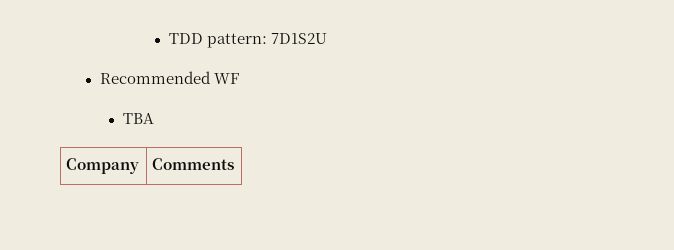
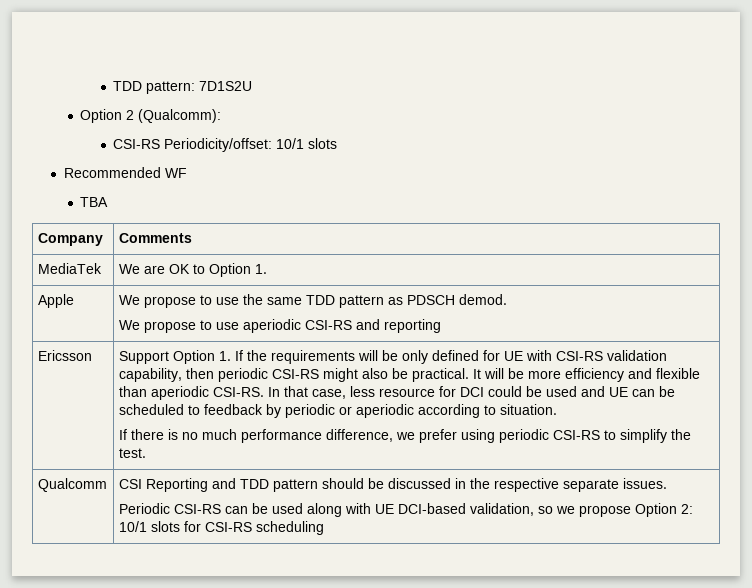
+ Option 2 (Qualcomm):
+ CSI-RS Periodicity/offset: 10/1 slots
+ MediaTek | We are OK to Option 1.
+ Apple | We propose to use the same TDD pattern as PDSCH demod.
+ We propose to use aperiodic CSI-RS and reporting
+ Ericsson | Support Option 1. If the requirements will be only defined for UE with CSI-RS validation capability, then periodic CSI-RS might also be practical. It will be more efficiency and flexible than aperiodic CSI-RS. In that case, less resource for DCI could be used and UE can be scheduled to feedback by periodic or aperiodic according to situation.
+ If there is no much performance difference, we prefer using periodic CSI-RS to simplify the test.
+ Qualcomm | CSI Reporting and TDD pattern should be discussed in the respective separate issues.
+ Periodic CSI-RS can be used along with UE DCI-based validation, so we propose Option 2: 10/1 slots for CSI-RS scheduling

